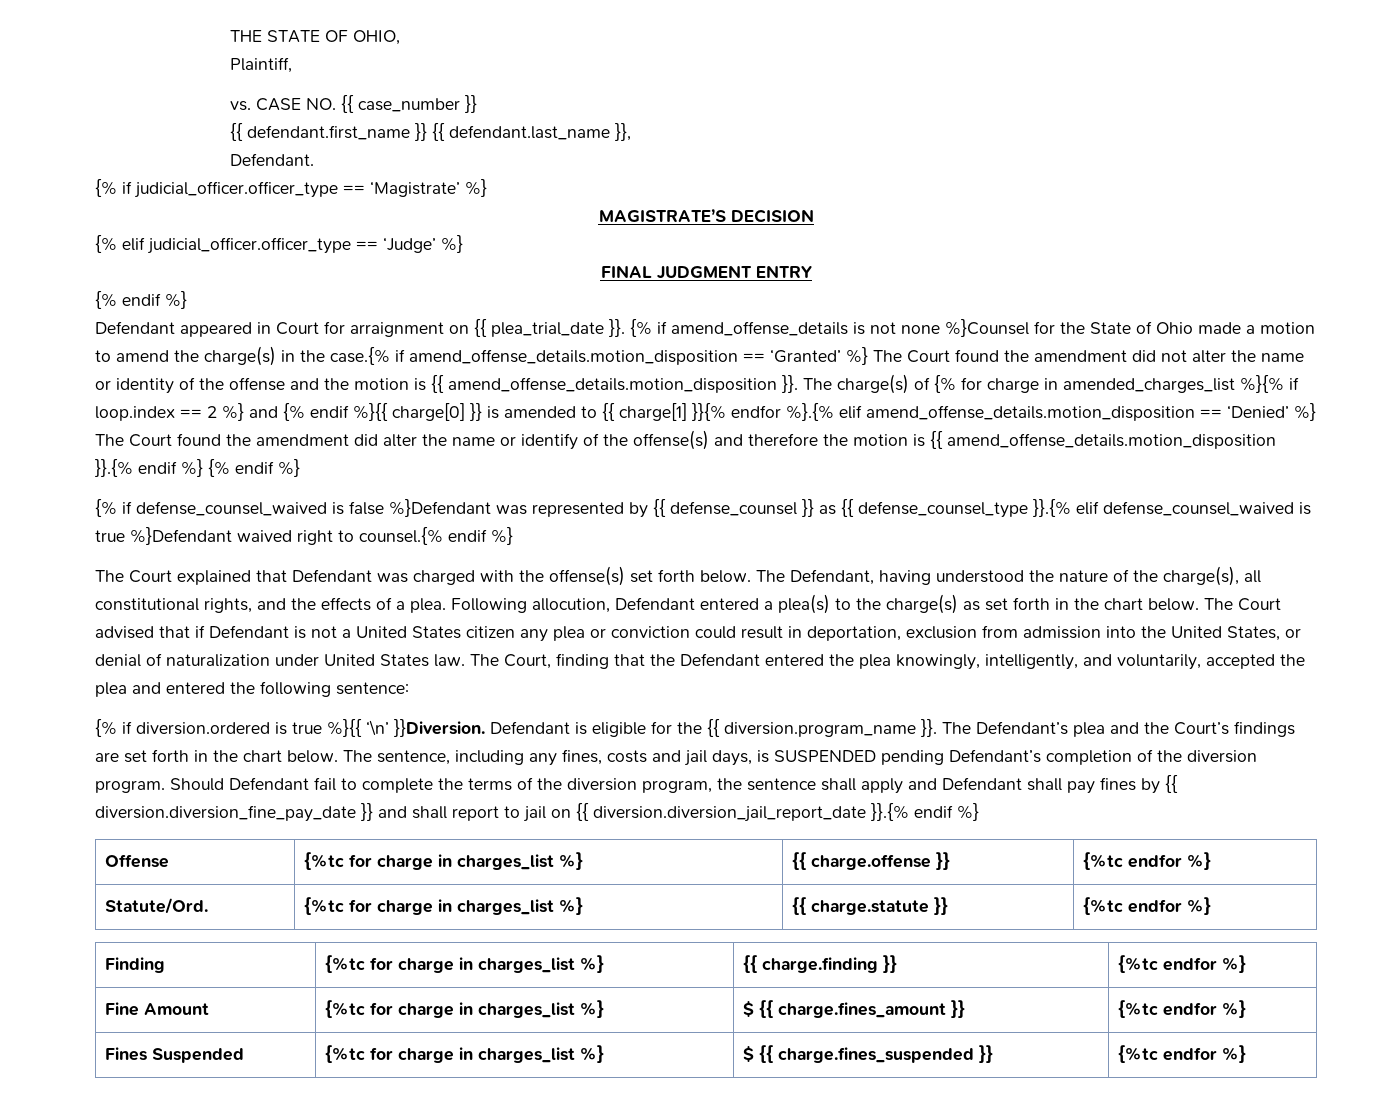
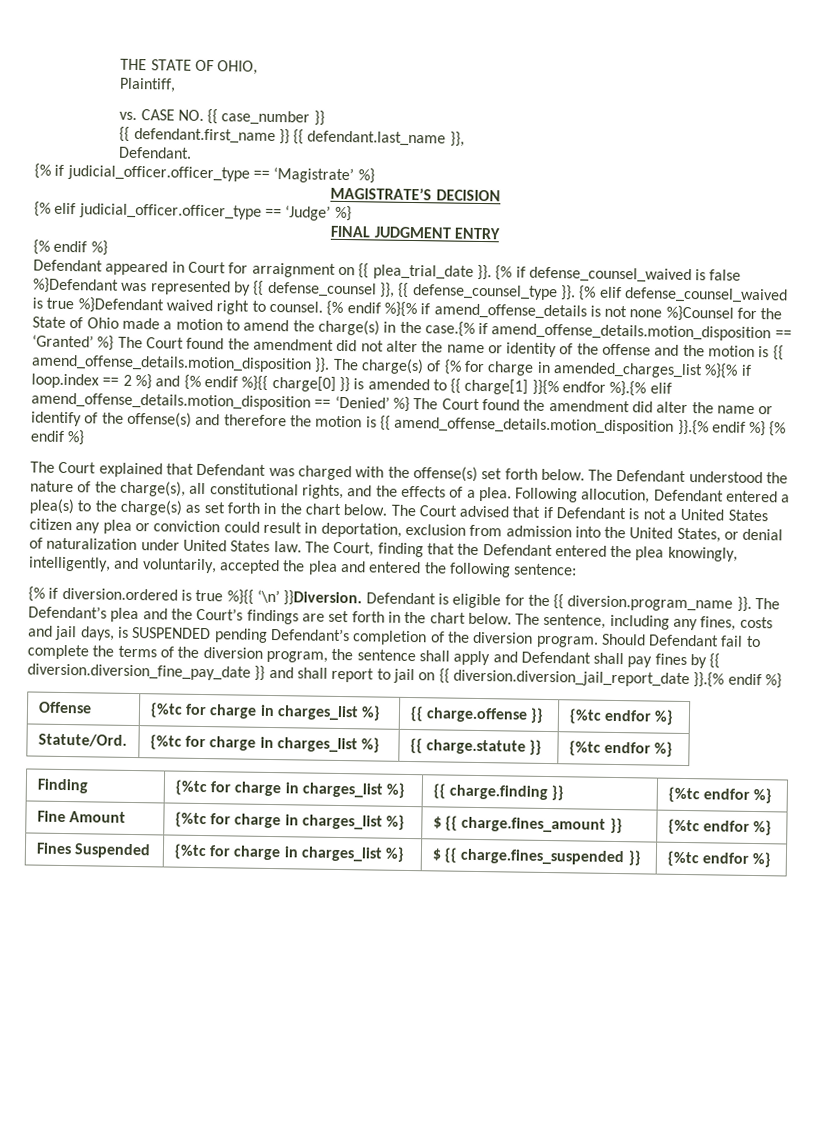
- {% if amend_offense_details is not none %}Counsel for the State of Ohio made a motion to amend the charge(s) in the case.{% if amend_offense_details.motion_disposition == ‘Granted’ %} The Court found the amendment did not alter the name or identity of the offense and the motion is {{ amend_offense_details.motion_disposition }}.
+ {% if defense_counsel_waived is false %}Defendant was represented by {{ defense_counsel }}, {{ defense_counsel_type }}. {% elif defense_counsel_waived is true %}Defendant waived right to counsel. {% endif %}{% if amend_offense_details is not none %}Counsel for the State of Ohio made a motion to amend the charge(s) in the case.{% if amend_offense_details.motion_disposition == ‘Granted’ %} The Court found the amendment did not alter the name or identity of the offense and the motion is {{ amend_offense_details.motion_disposition }}.
- {% if defense_counsel_waived is false %}Defendant was represented by {{ defense_counsel }} as {{ defense_counsel_type }}.{% elif defense_counsel_waived is true %}Defendant waived right to counsel.{% endif %}
- The Defendant, having understood the nature of the charge(s), all constitutional rights, and the effects of a plea.
+ The Defendant understood the nature of the charge(s), all constitutional rights, and the effects of a plea.

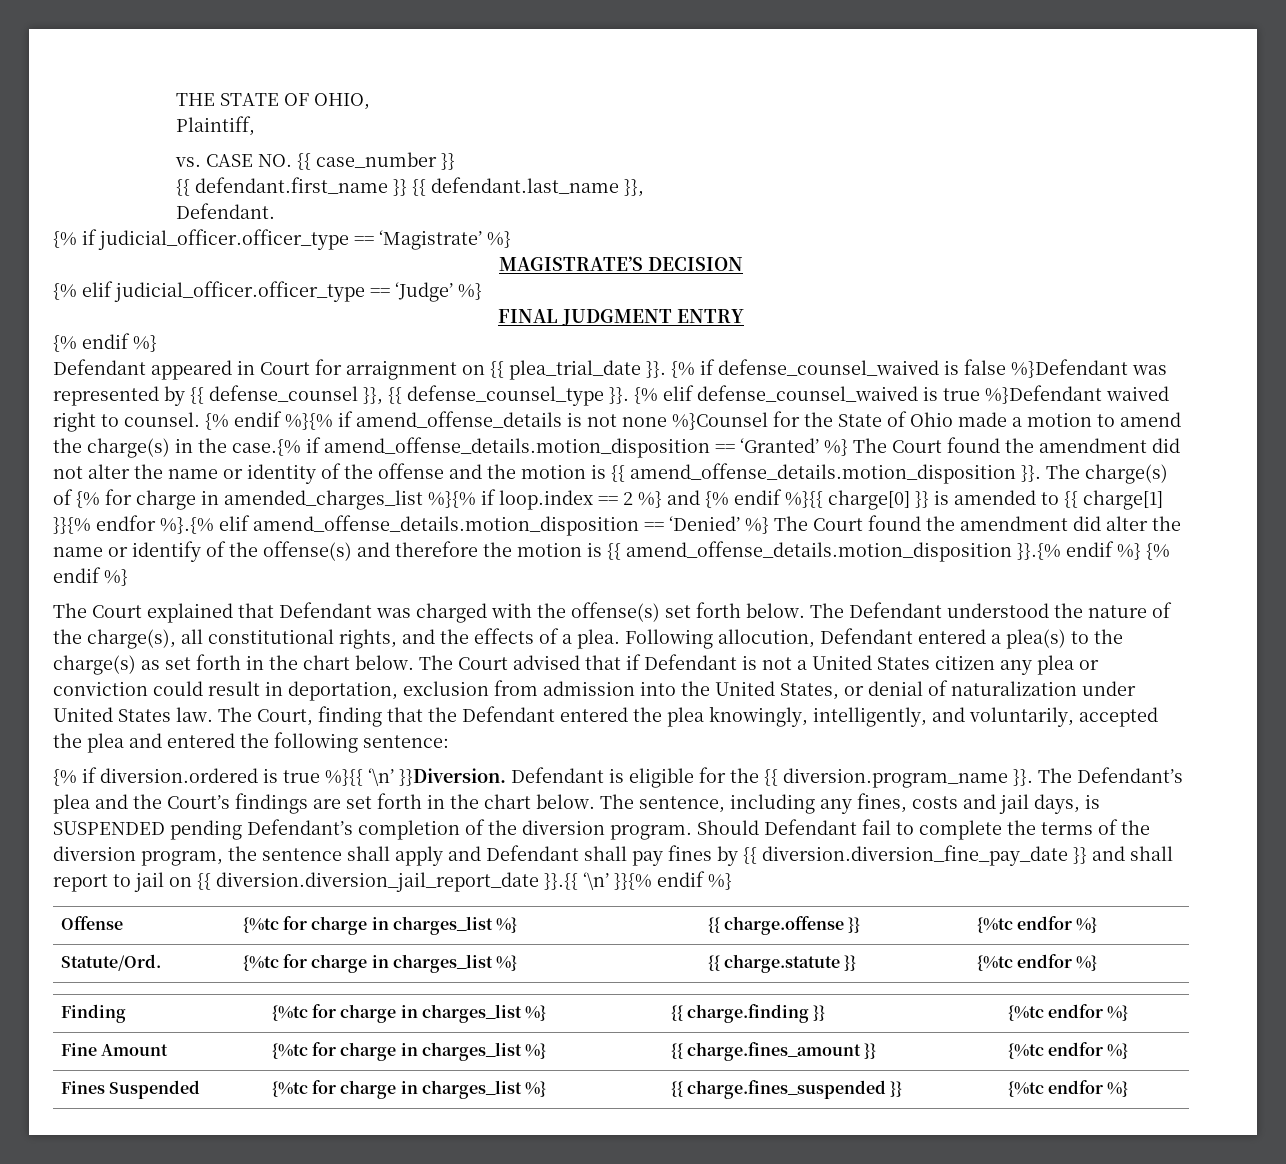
- Should Defendant fail to complete the terms of the diversion program, the sentence shall apply and Defendant shall pay fines by {{ diversion.diversion_fine_pay_date }} and shall report to jail on {{ diversion.diversion_jail_report_date }}.{% endif %}
+ Should Defendant fail to complete the terms of the diversion program, the sentence shall apply and Defendant shall pay fines by {{ diversion.diversion_fine_pay_date }} and shall report to jail on {{ diversion.diversion_jail_report_date }}.{{ ‘\n’ }}{% endif %}
- Fine Amount | {%tc for charge in charges_list %} | $ {{ charge.fines_amount }} | {%tc endfor %}
+ Fine Amount | {%tc for charge in charges_list %} | {{ charge.fines_amount }} | {%tc endfor %}
- Fines Suspended | {%tc for charge in charges_list %} | $ {{ charge.fines_suspended }} | {%tc endfor %}
+ Fines Suspended | {%tc for charge in charges_list %} | {{ charge.fines_suspended }} | {%tc endfor %}

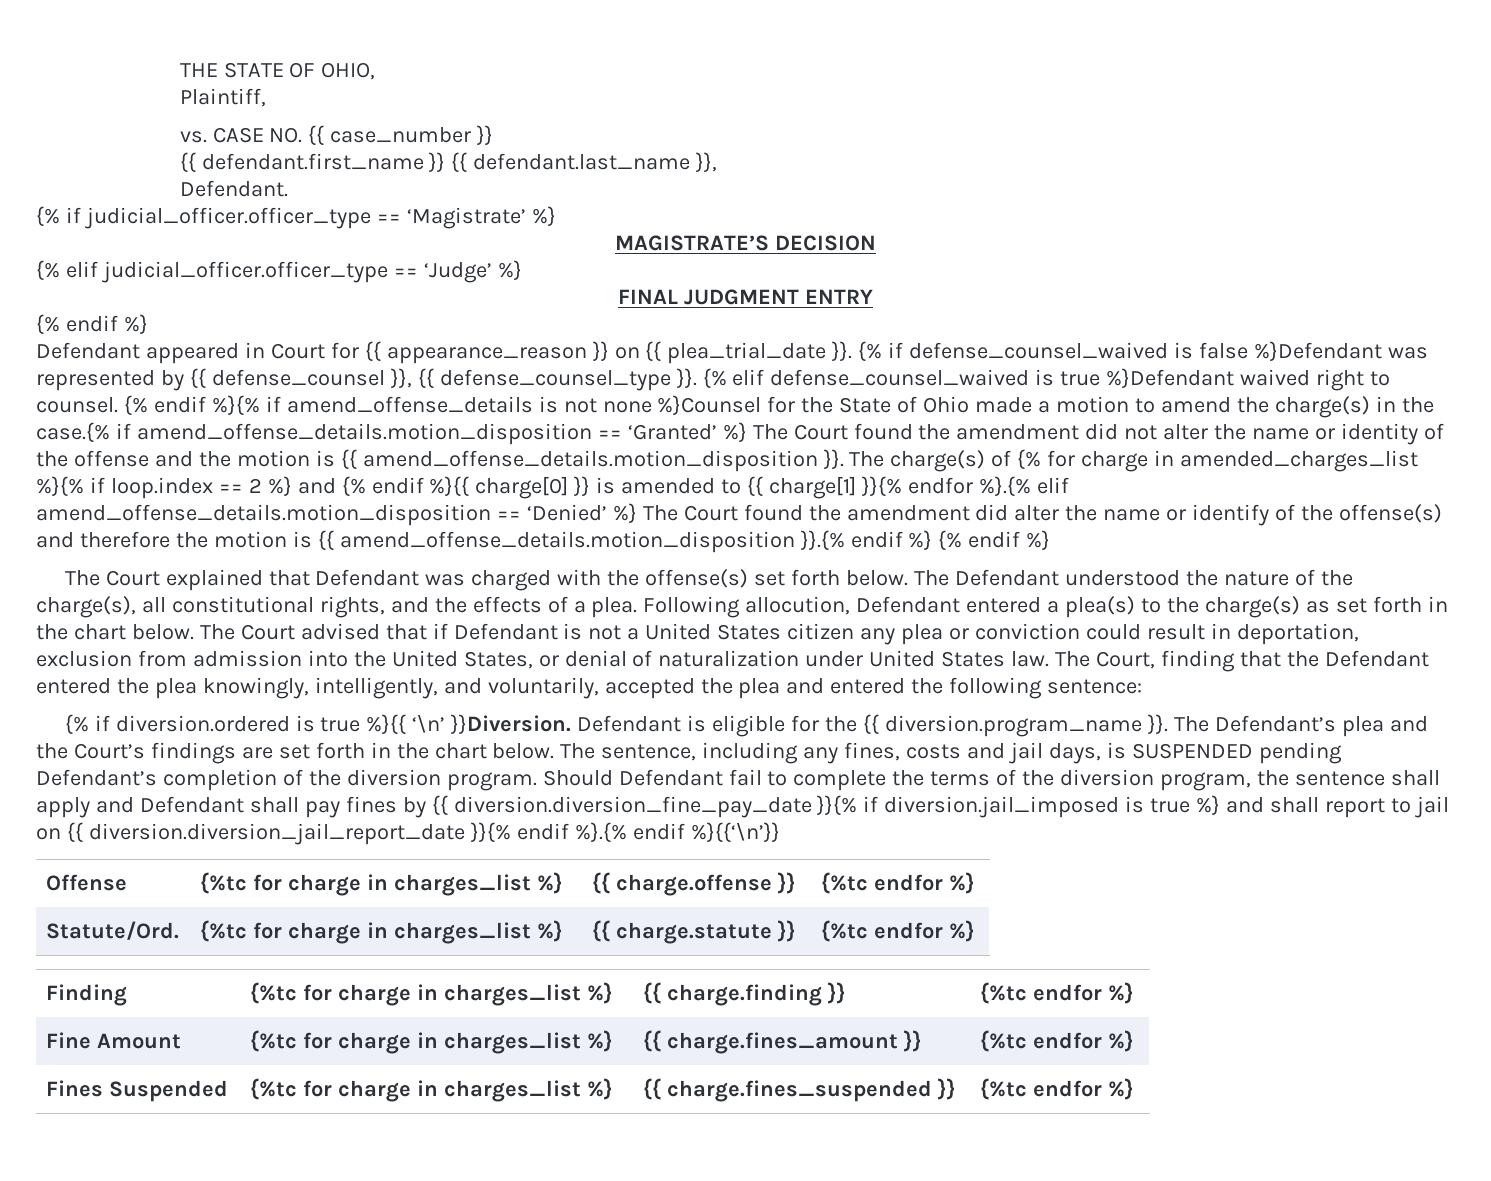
- Defendant appeared in Court for arraignment on {{ plea_trial_date }}.
+ Defendant appeared in Court for {{ appearance_reason }} on {{ plea_trial_date }}.
- Should Defendant fail to complete the terms of the diversion program, the sentence shall apply and Defendant shall pay fines by {{ diversion.diversion_fine_pay_date }} and shall report to jail on {{ diversion.diversion_jail_report_date }}.{{ ‘\n’ }}{% endif %}
+ Should Defendant fail to complete the terms of the diversion program, the sentence shall apply and Defendant shall pay fines by {{ diversion.diversion_fine_pay_date }}{% if diversion.jail_imposed is true %} and shall report to jail on {{ diversion.diversion_jail_report_date }}{% endif %}.{% endif %}{{‘\n’}}

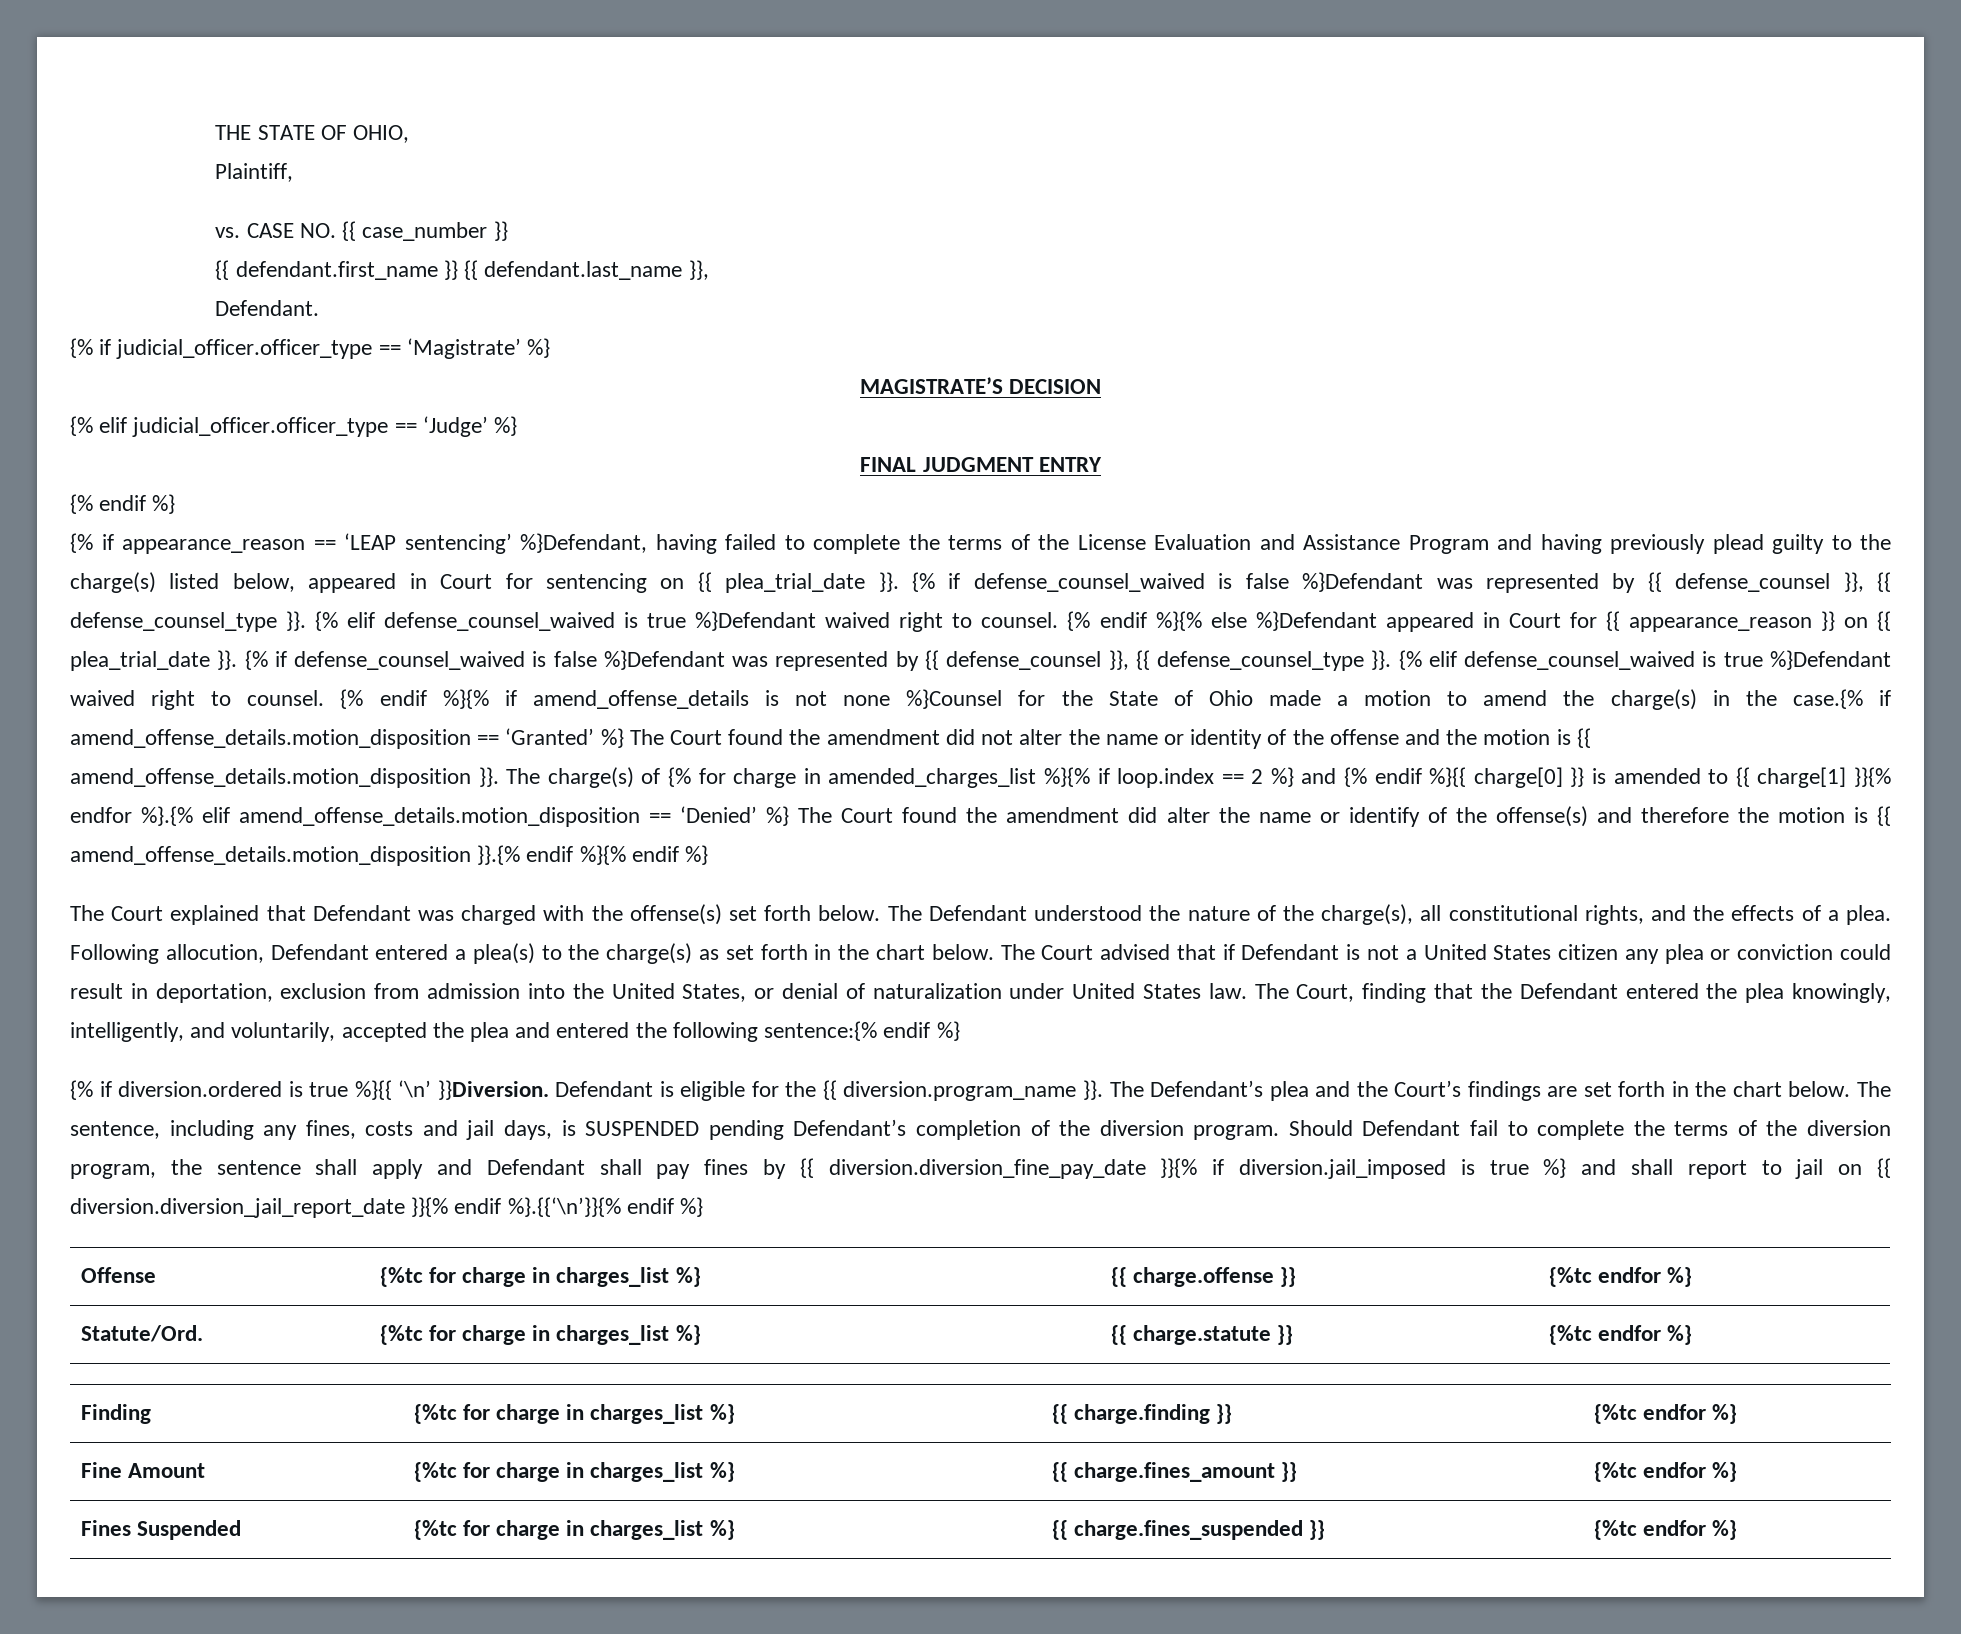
- Defendant appeared in Court for {{ appearance_reason }} on {{ plea_trial_date }}.
+ {% if appearance_reason == ‘LEAP sentencing’ %}Defendant, having failed to complete the terms of the License Evaluation and Assistance Program and having previously plead guilty to the charge(s) listed below, appeared in Court for sentencing on {{ plea_trial_date }}. {% if defense_counsel_waived is false %}Defendant was represented by {{ defense_counsel }}, {{ defense_counsel_type }}. {% elif defense_counsel_waived is true %}Defendant waived right to counsel. {% endif %}{% else %}Defendant appeared in Court for {{ appearance_reason }} on {{ plea_trial_date }}.
- The charge(s) of {% for charge in amended_charges_list %}{% if loop.index == 2 %} and {% endif %}{{ charge[0] }} is amended to {{ charge[1] }}{% endfor %}.{% elif amend_offense_details.motion_disposition == ‘Denied’ %} The Court found the amendment did alter the name or identify of the offense(s) and therefore the motion is {{ amend_offense_details.motion_disposition }}.{% endif %} {% endif %}
+ The charge(s) of {% for charge in amended_charges_list %}{% if loop.index == 2 %} and {% endif %}{{ charge[0] }} is amended to {{ charge[1] }}{% endfor %}.{% elif amend_offense_details.motion_disposition == ‘Denied’ %} The Court found the amendment did alter the name or identify of the offense(s) and therefore the motion is {{ amend_offense_details.motion_disposition }}.{% endif %}{% endif %}
- The Court, finding that the Defendant entered the plea knowingly, intelligently, and voluntarily, accepted the plea and entered the following sentence:
+ The Court, finding that the Defendant entered the plea knowingly, intelligently, and voluntarily, accepted the plea and entered the following sentence:{% endif %}
- Should Defendant fail to complete the terms of the diversion program, the sentence shall apply and Defendant shall pay fines by {{ diversion.diversion_fine_pay_date }}{% if diversion.jail_imposed is true %} and shall report to jail on {{ diversion.diversion_jail_report_date }}{% endif %}.{% endif %}{{‘\n’}}
+ Should Defendant fail to complete the terms of the diversion program, the sentence shall apply and Defendant shall pay fines by {{ diversion.diversion_fine_pay_date }}{% if diversion.jail_imposed is true %} and shall report to jail on {{ diversion.diversion_jail_report_date }}{% endif %}.{{‘\n’}}{% endif %}

